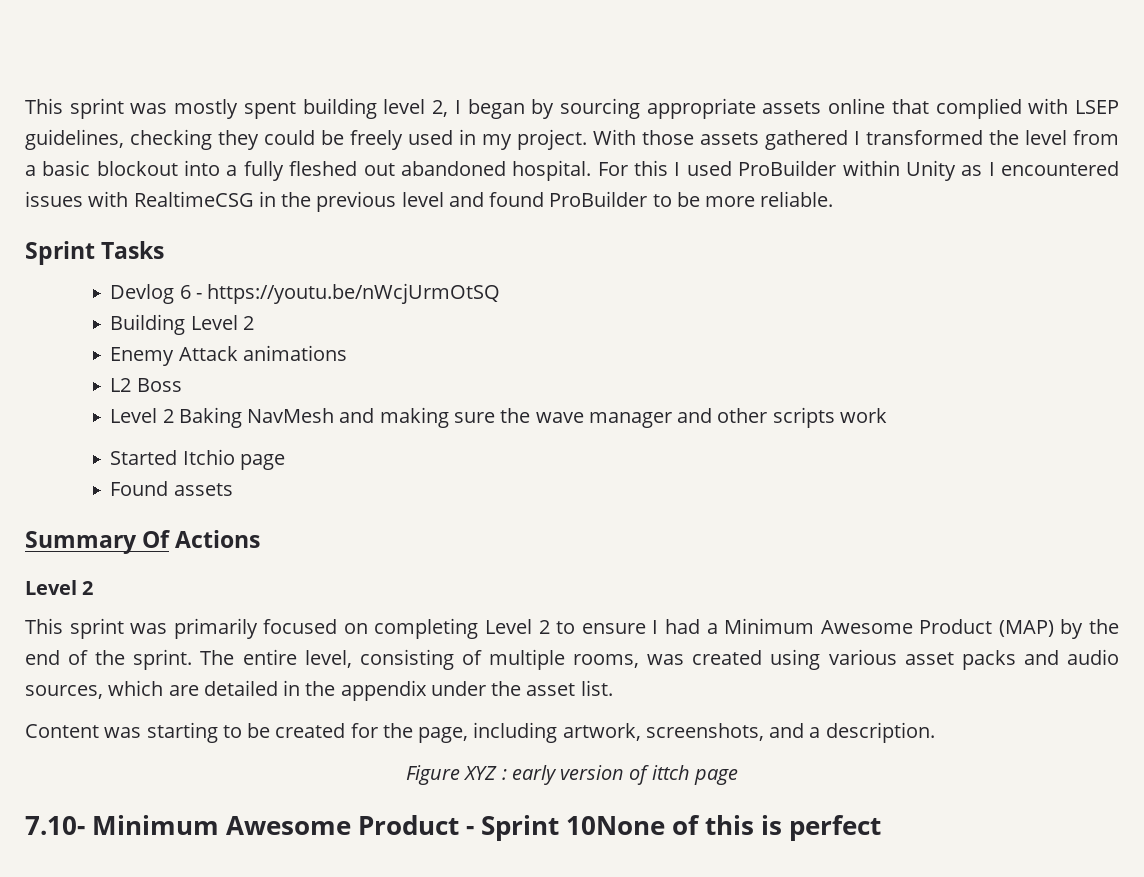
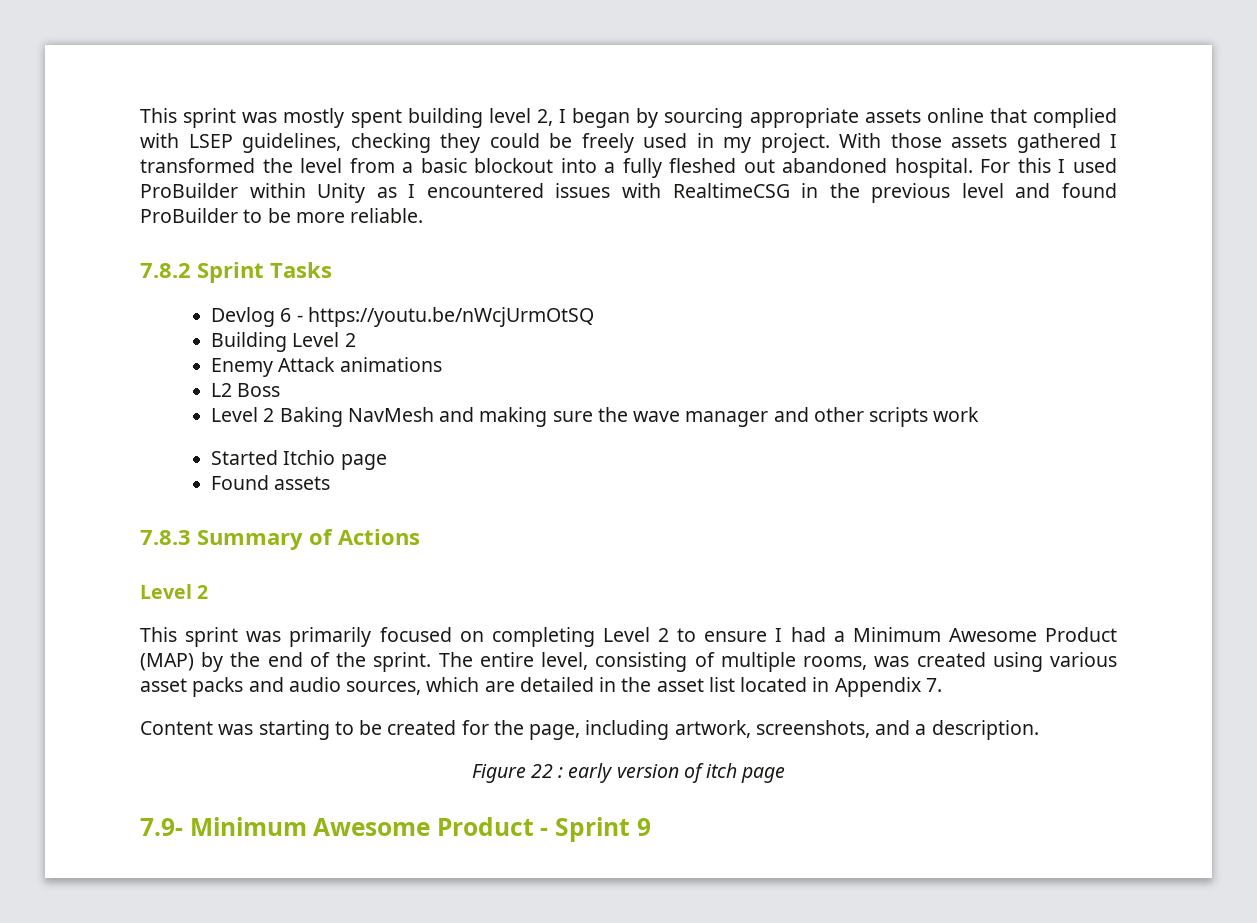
- Sprint Tasks
+ 7.8.2 Sprint Tasks
- Summary Of Actions
+ 7.8.3 Summary of Actions
- The entire level, consisting of multiple rooms, was created using various asset packs and audio sources, which are detailed in the appendix under the asset list.
+ The entire level, consisting of multiple rooms, was created using various asset packs and audio sources, which are detailed in the asset list located in Appendix 7.
- Figure XYZ : early version of ittch page
- 7.10- Minimum Awesome Product - Sprint 10None of this is perfect
+ Figure 22 : early version of itch page
+ 7.9- Minimum Awesome Product - Sprint 9

